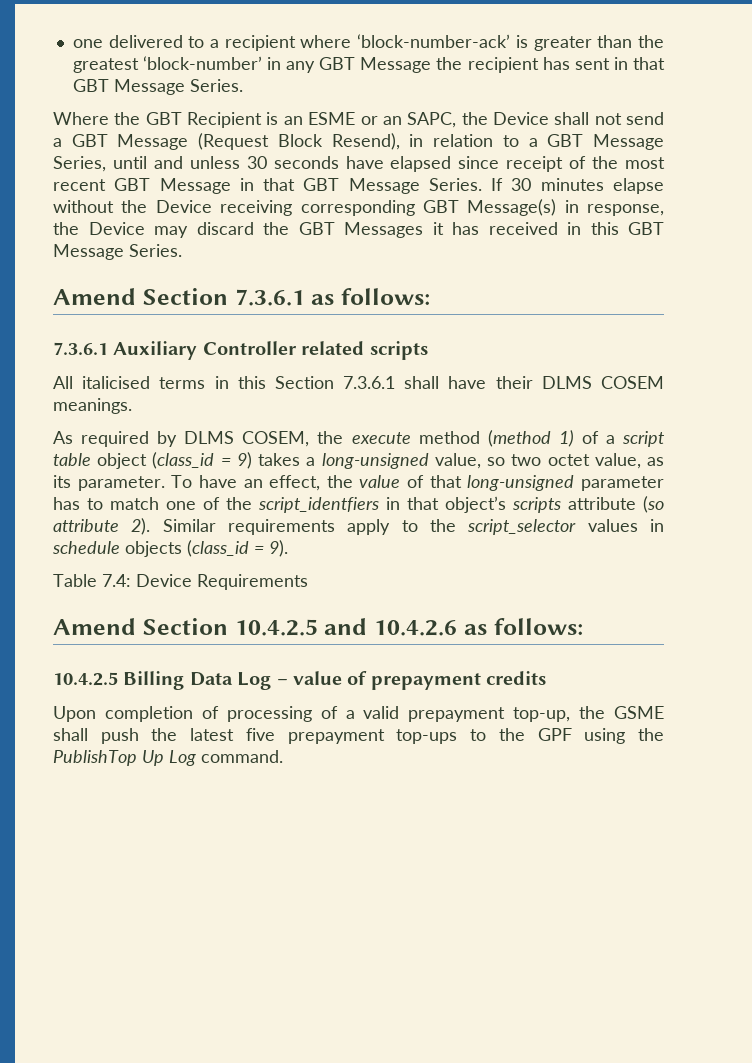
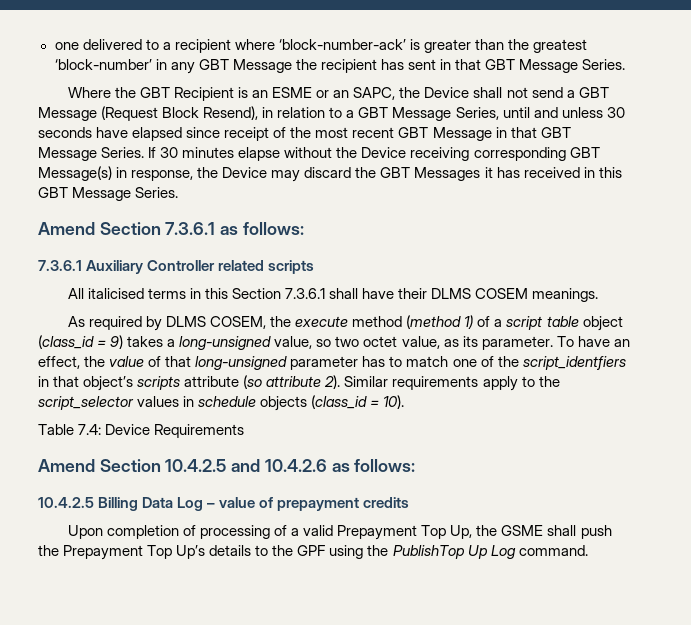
- Similar requirements apply to the script_selector values in schedule objects (class_id = 9).
+ Similar requirements apply to the script_selector values in schedule objects (class_id = 10).
- Upon completion of processing of a valid prepayment top-up, the GSME shall push the latest five prepayment top-ups to the GPF using the PublishTop Up Log command.
+ Upon completion of processing of a valid Prepayment Top Up, the GSME shall push the Prepayment Top Up’s details to the GPF using the PublishTop Up Log command.

